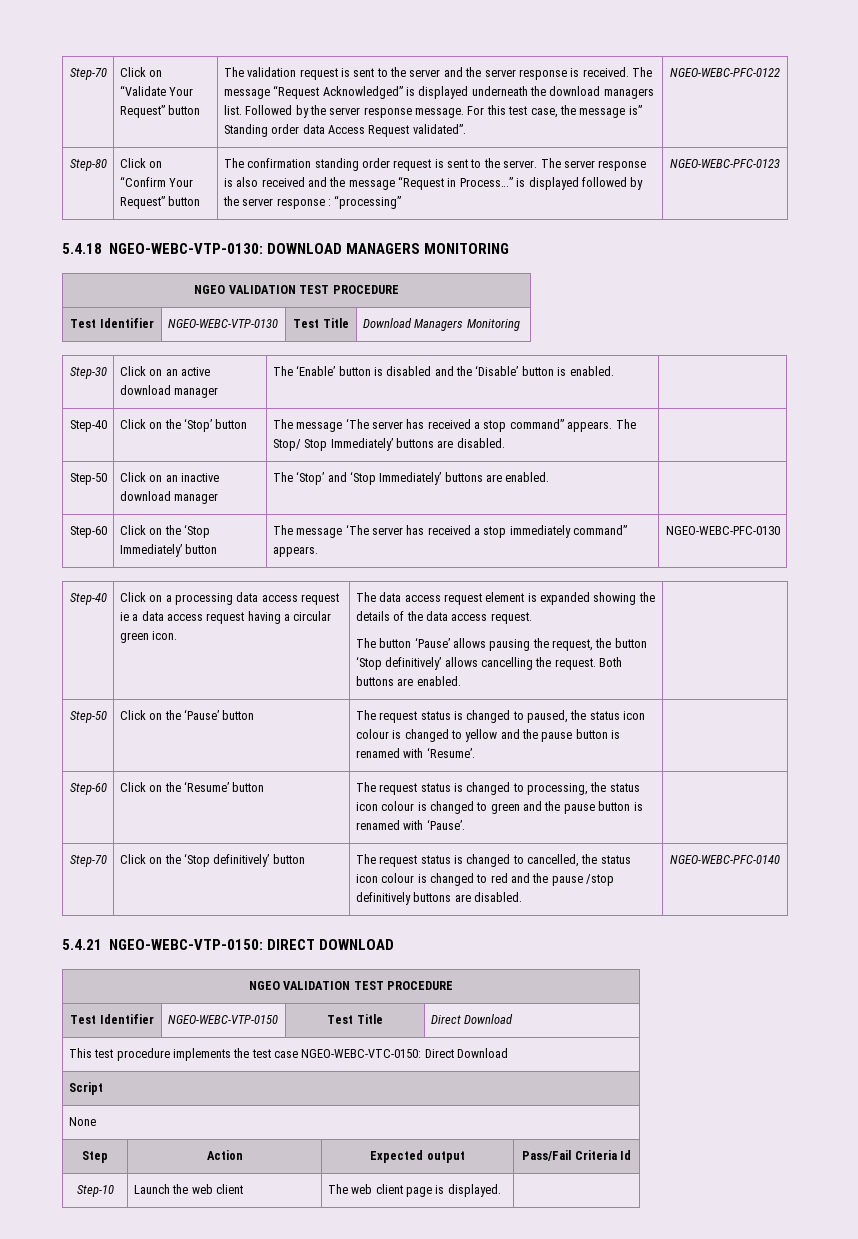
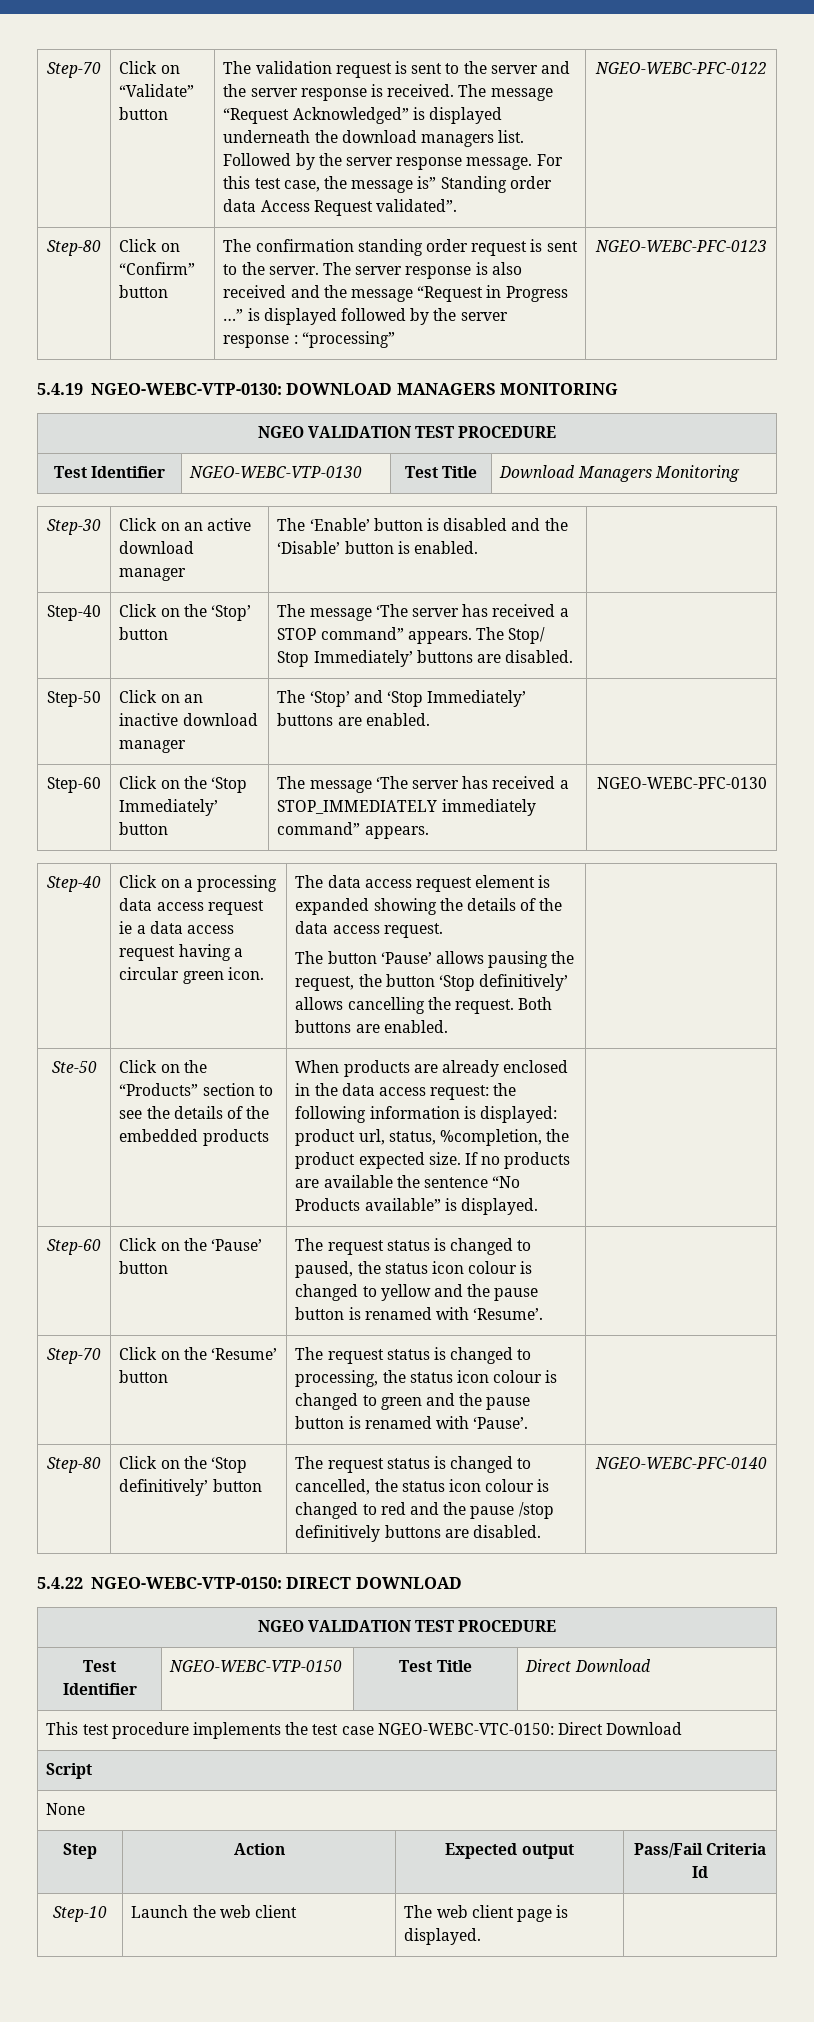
- Step-70 | Click on “Validate Your Request” button
+ Step-70 | Click on “Validate” button
- Step-80 | Click on “Confirm Your Request” button | The confirmation standing order request is sent to the server. The server response is also received and the message “Request in Process…” is displayed followed by the server response : “processing” | NGEO-WEBC-PFC-0123
+ Step-80 | Click on “Confirm” button | The confirmation standing order request is sent to the server. The server response is also received and the message “Request in Progress …” is displayed followed by the server response : “processing” | NGEO-WEBC-PFC-0123
- 5.4.18 NGEO-WEBC-VTP-0130: DOWNLOAD MANAGERS MONITORING
+ 5.4.19 NGEO-WEBC-VTP-0130: DOWNLOAD MANAGERS MONITORING
- Step-40 | Click on the ‘Stop’ button | The message ‘The server has received a stop command” appears. The Stop/ Stop Immediately’ buttons are disabled. |
+ Step-40 | Click on the ‘Stop’ button | The message ‘The server has received a STOP command” appears. The Stop/ Stop Immediately’ buttons are disabled. |
- Step-60 | Click on the ‘Stop Immediately’ button | The message ‘The server has received a stop immediately command” appears. | NGEO-WEBC-PFC-0130
+ Step-60 | Click on the ‘Stop Immediately’ button | The message ‘The server has received a STOP_IMMEDIATELY immediately command” appears. | NGEO-WEBC-PFC-0130
- Step-50 | Click on the ‘Pause’ button | The request status is changed to paused, the status icon colour is changed to yellow and the pause button is renamed with ‘Resume’.
+ Ste-50 | Click on the “Products” section to see the details of the embedded products | When products are already enclosed in the data access request: the following information is displayed: product url, status, %completion, the product expected size. If no products are available the sentence “No Products available” is displayed. |
+ Step-60 | Click on the ‘Pause’ button | The request status is changed to paused, the status icon colour is changed to yellow and the pause button is renamed with ‘Resume’. |
- Step-60 | Click on the ‘Resume’ button | The request status is changed to processing, the status icon colour is changed to green and the pause button is renamed with ‘Pause’. |
+ Step-70 | Click on the ‘Resume’ button | The request status is changed to processing, the status icon colour is changed to green and the pause button is renamed with ‘Pause’. |
- Step-70 | Click on the ‘Stop definitively’ button | The request status is changed to cancelled, the status icon colour is changed to red and the pause /stop definitively buttons are disabled. | NGEO-WEBC-PFC-0140
+ Step-80 | Click on the ‘Stop definitively’ button | The request status is changed to cancelled, the status icon colour is changed to red and the pause /stop definitively buttons are disabled. | NGEO-WEBC-PFC-0140
- 5.4.21 NGEO-WEBC-VTP-0150: DIRECT DOWNLOAD
+ 5.4.22 NGEO-WEBC-VTP-0150: DIRECT DOWNLOAD

